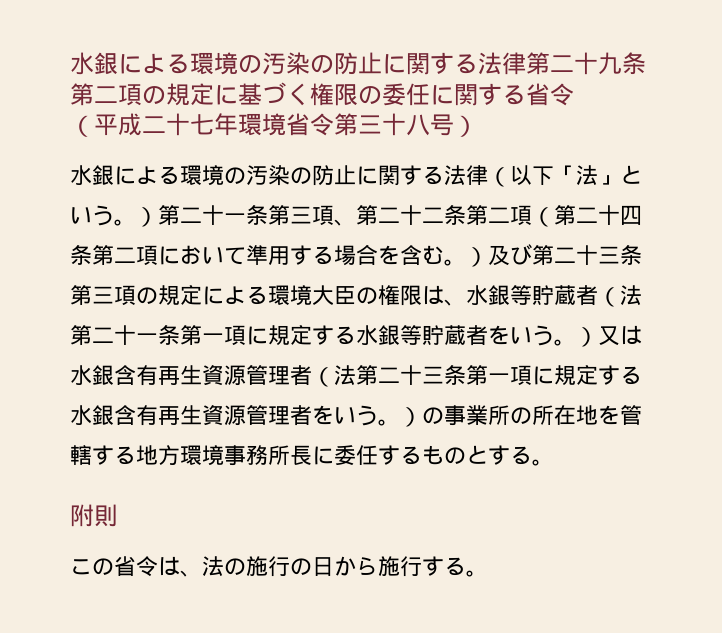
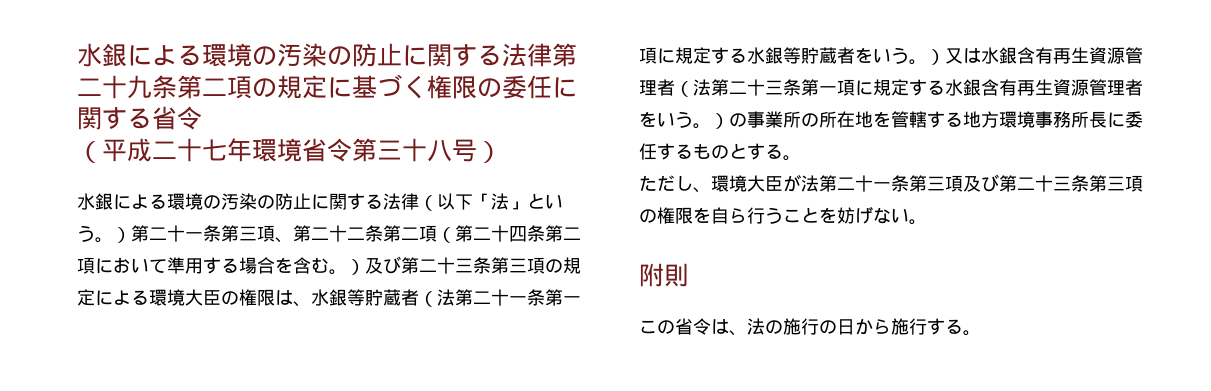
+ ただし、環境大臣が法第二十一条第三項及び第二十三条第三項の権限を自ら行うことを妨げない。

